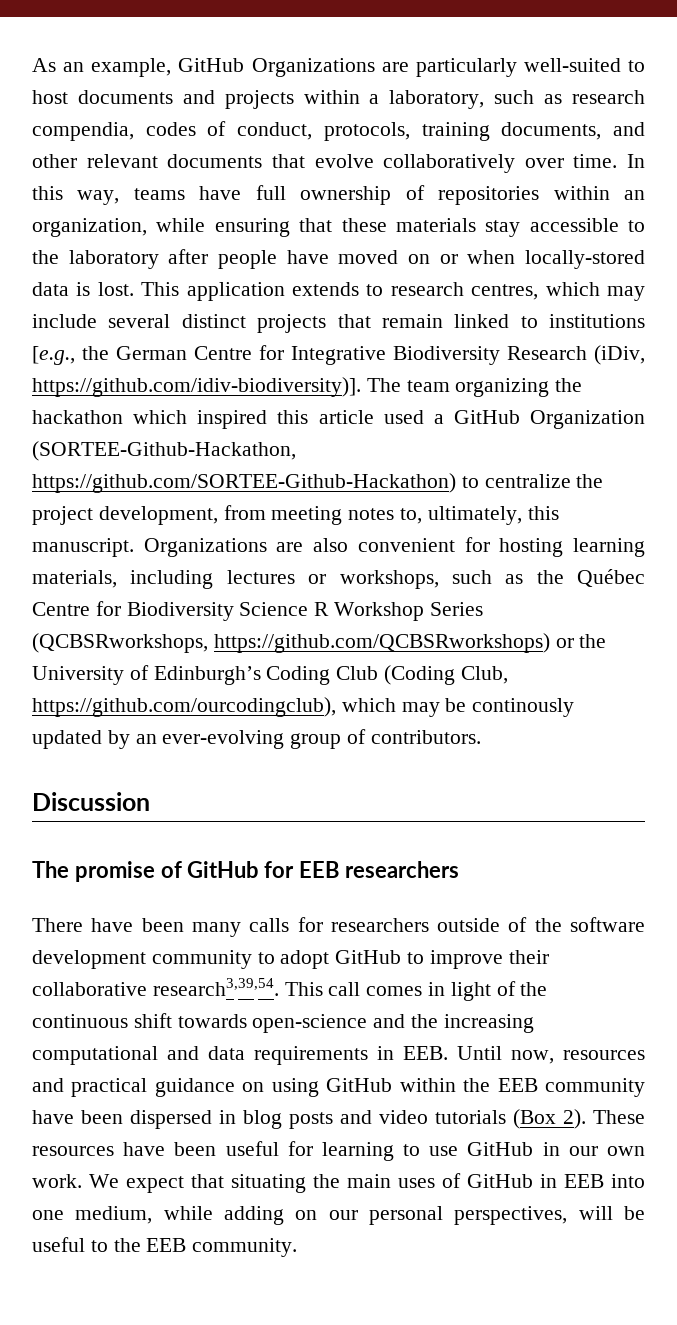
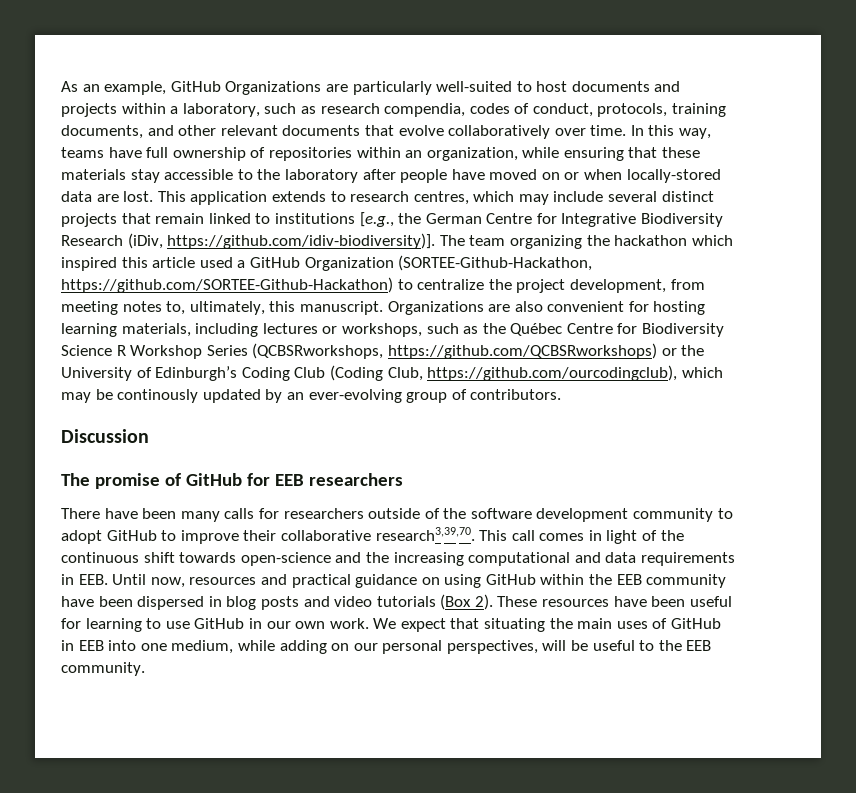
- In this way, teams have full ownership of repositories within an organization, while ensuring that these materials stay accessible to the laboratory after people have moved on or when locally-stored data is lost.
+ In this way, teams have full ownership of repositories within an organization, while ensuring that these materials stay accessible to the laboratory after people have moved on or when locally-stored data are lost.
- There have been many calls for researchers outside of the software development community to adopt GitHub to improve their collaborative research3,39,54.
+ There have been many calls for researchers outside of the software development community to adopt GitHub to improve their collaborative research3,39,70.

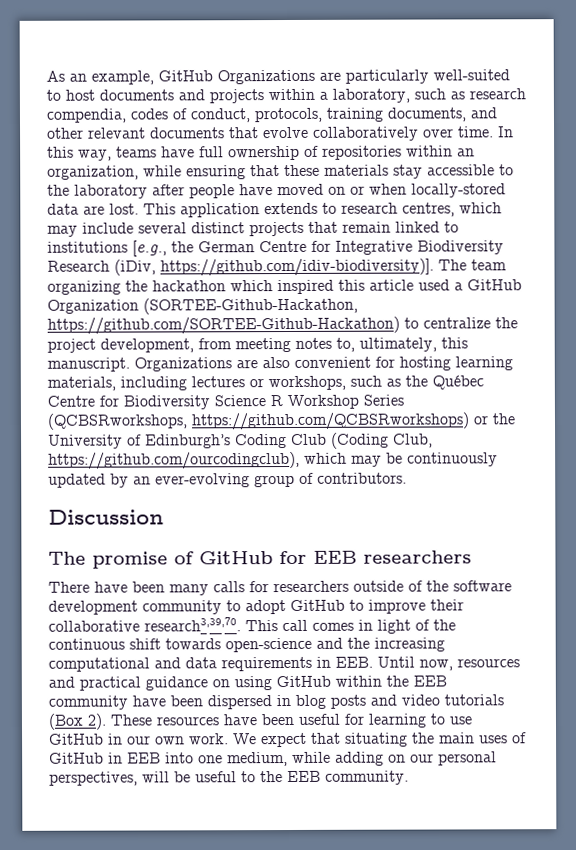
- Organizations are also convenient for hosting learning materials, including lectures or workshops, such as the Québec Centre for Biodiversity Science R Workshop Series (QCBSRworkshops, https://github.com/QCBSRworkshops) or the University of Edinburgh’s Coding Club (Coding Club, https://github.com/ourcodingclub), which may be continously updated by an ever-evolving group of contributors.
+ Organizations are also convenient for hosting learning materials, including lectures or workshops, such as the Québec Centre for Biodiversity Science R Workshop Series (QCBSRworkshops, https://github.com/QCBSRworkshops) or the University of Edinburgh’s Coding Club (Coding Club, https://github.com/ourcodingclub), which may be continuously updated by an ever-evolving group of contributors.

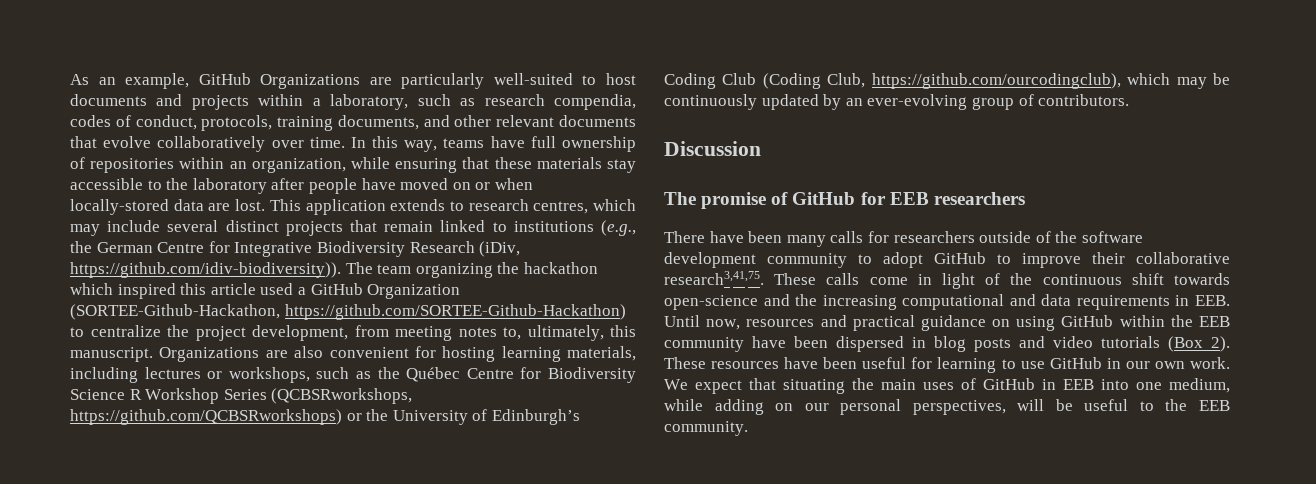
- This application extends to research centres, which may include several distinct projects that remain linked to institutions [e.g., the German Centre for Integrative Biodiversity Research (iDiv, https://github.com/idiv-biodiversity)]. The team organizing the hackathon which inspired this article used a GitHub Organization (SORTEE-Github-Hackathon, https://github.com/SORTEE-Github-Hackathon) to centralize the project development, from meeting notes to, ultimately, this manuscript.
+ This application extends to research centres, which may include several distinct projects that remain linked to institutions (e.g., the German Centre for Integrative Biodiversity Research (iDiv, https://github.com/idiv-biodiversity)). The team organizing the hackathon which inspired this article used a GitHub Organization (SORTEE-Github-Hackathon, https://github.com/SORTEE-Github-Hackathon) to centralize the project development, from meeting notes to, ultimately, this manuscript.
- There have been many calls for researchers outside of the software development community to adopt GitHub to improve their collaborative research3,39,70. This call comes in light of the continuous shift towards open-science and the increasing computational and data requirements in EEB. Until now, resources and practical guidance on using GitHub within the EEB community have been dispersed in blog posts and video tutorials (Box 2).
+ There have been many calls for researchers outside of the software development community to adopt GitHub to improve their collaborative research3,41,75. These calls come in light of the continuous shift towards open-science and the increasing computational and data requirements in EEB. Until now, resources and practical guidance on using GitHub within the EEB community have been dispersed in blog posts and video tutorials (Box 2).

